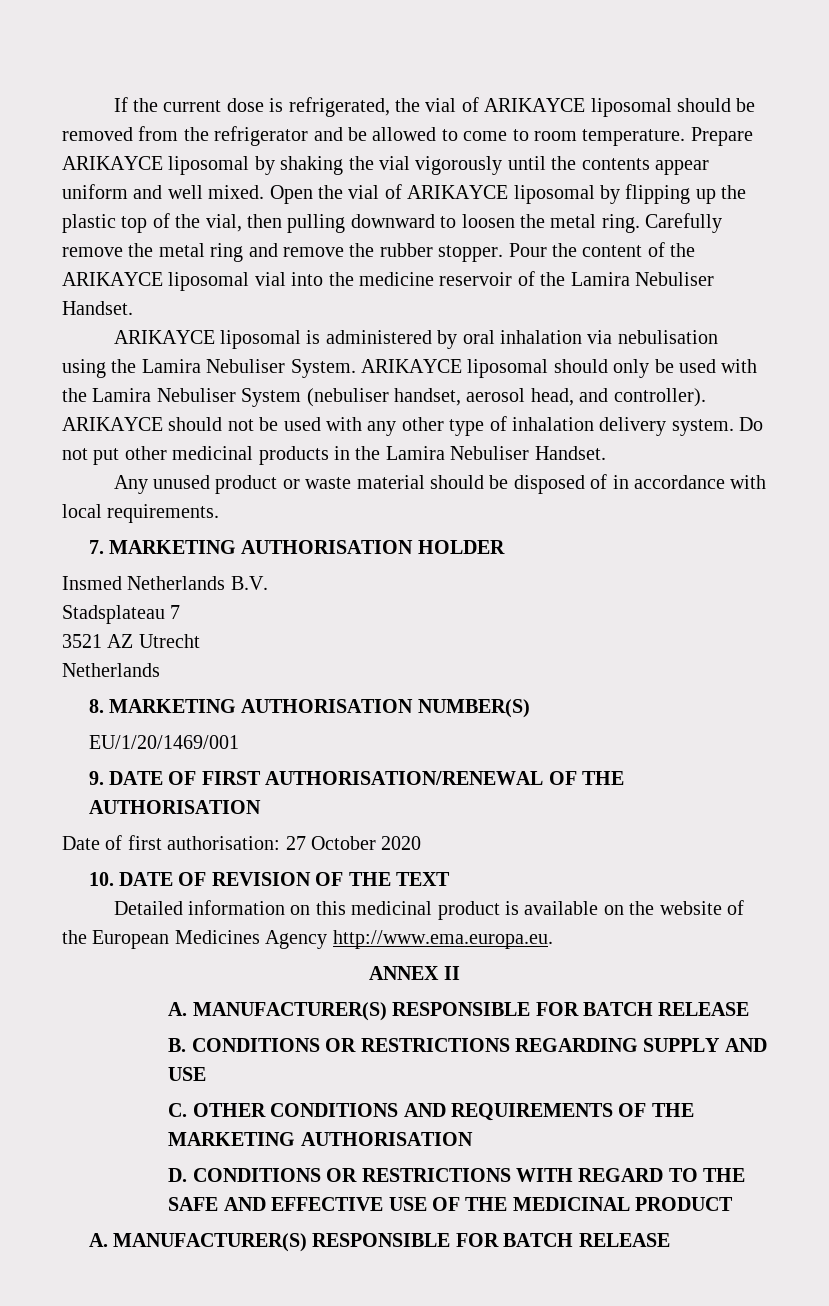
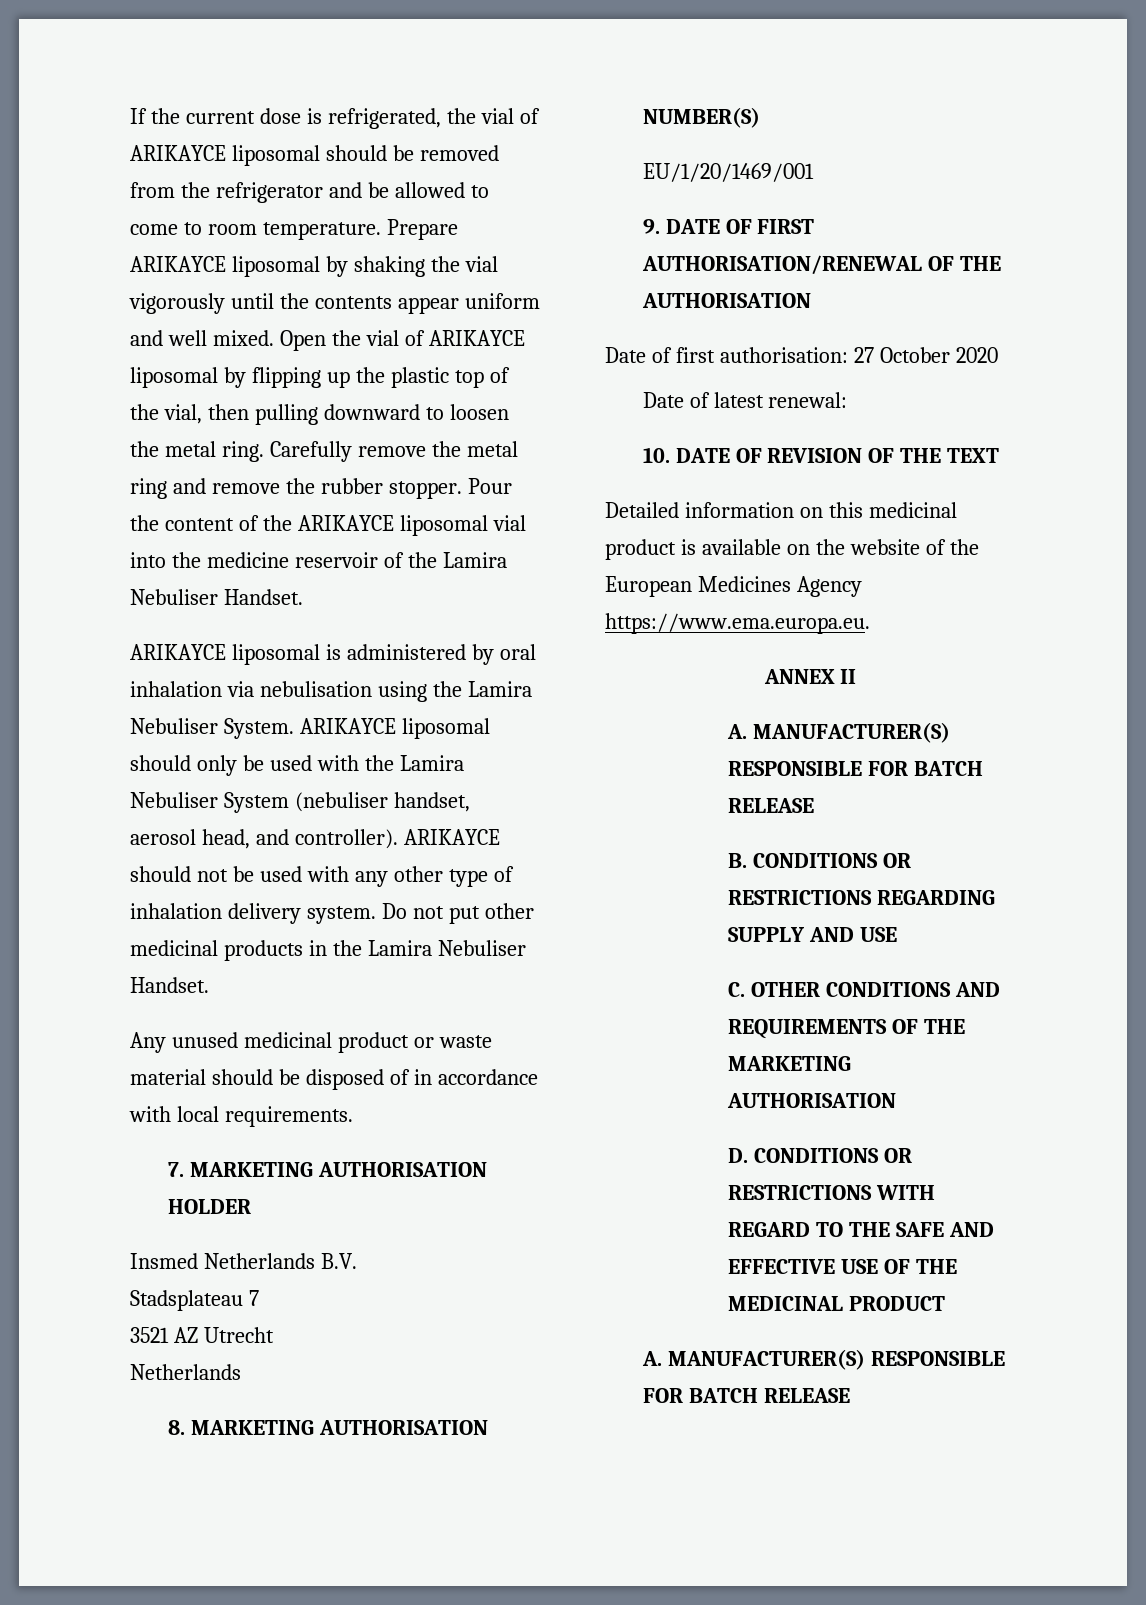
- Any unused product or waste material should be disposed of in accordance with local requirements.
+ Any unused medicinal product or waste material should be disposed of in accordance with local requirements.
+ Date of latest renewal:
- Detailed information on this medicinal product is available on the website of the European Medicines Agency http://www.ema.europa.eu.
+ Detailed information on this medicinal product is available on the website of the European Medicines Agency https://www.ema.europa.eu.

